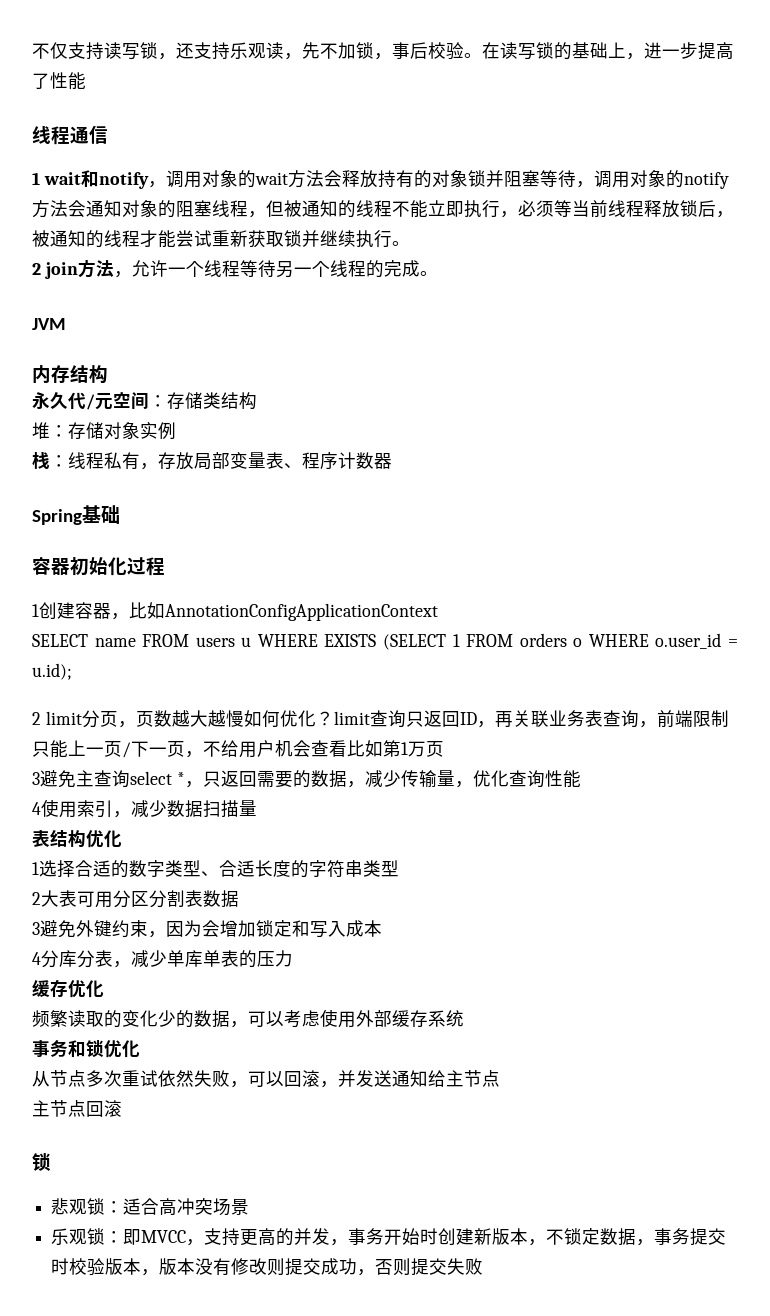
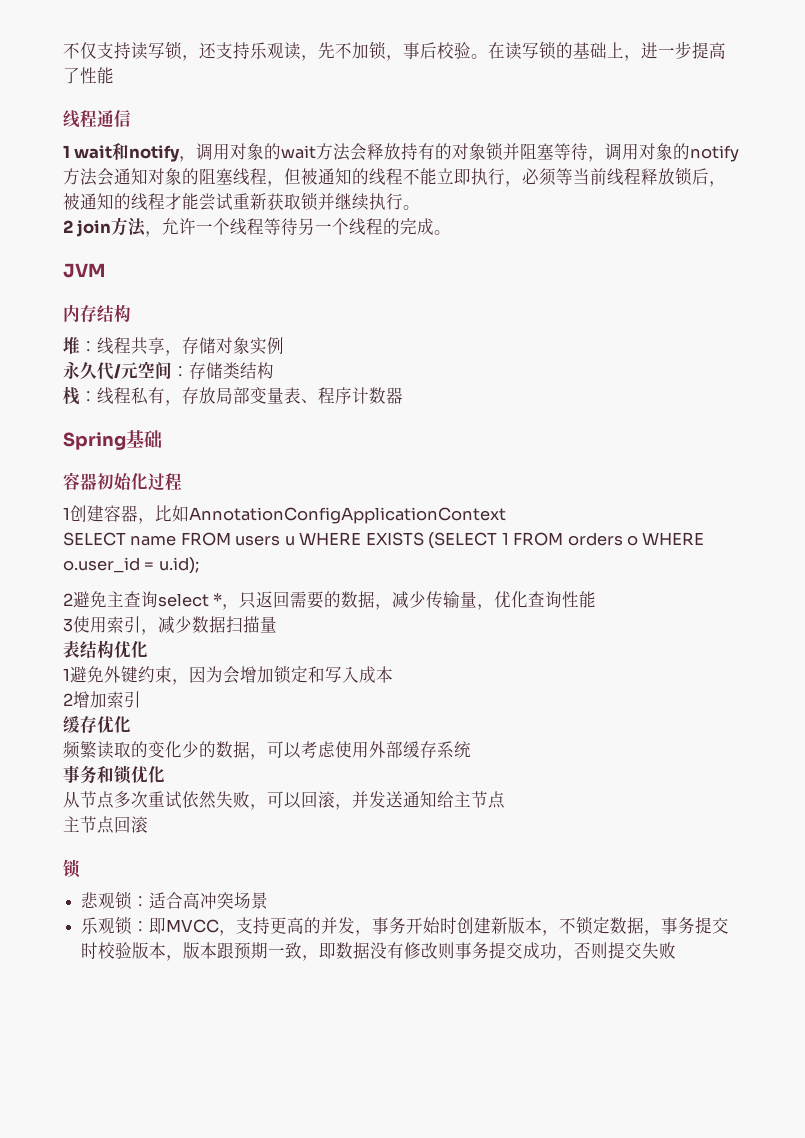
+ 堆：线程共享，存储对象实例
- 堆：存储对象实例
- 2 limit分页，页数越大越慢如何优化？limit查询只返回ID，再关联业务表查询，前端限制只能上一页/下一页，不给用户机会查看比如第1万页
- 3避免主查询select *，只返回需要的数据，减少传输量，优化查询性能
+ 2避免主查询select *，只返回需要的数据，减少传输量，优化查询性能
- 4使用索引，减少数据扫描量
+ 3使用索引，减少数据扫描量
- 1选择合适的数字类型、合适长度的字符串类型
- 2大表可用分区分割表数据
- 3避免外键约束，因为会增加锁定和写入成本
+ 1避免外键约束，因为会增加锁定和写入成本
- 4分库分表，减少单库单表的压力
+ 2增加索引
- 乐观锁：即MVCC，支持更高的并发，事务开始时创建新版本，不锁定数据，事务提交时校验版本，版本没有修改则提交成功，否则提交失败
+ 乐观锁：即MVCC，支持更高的并发，事务开始时创建新版本，不锁定数据，事务提交时校验版本，版本跟预期一致，即数据没有修改则事务提交成功，否则提交失败

